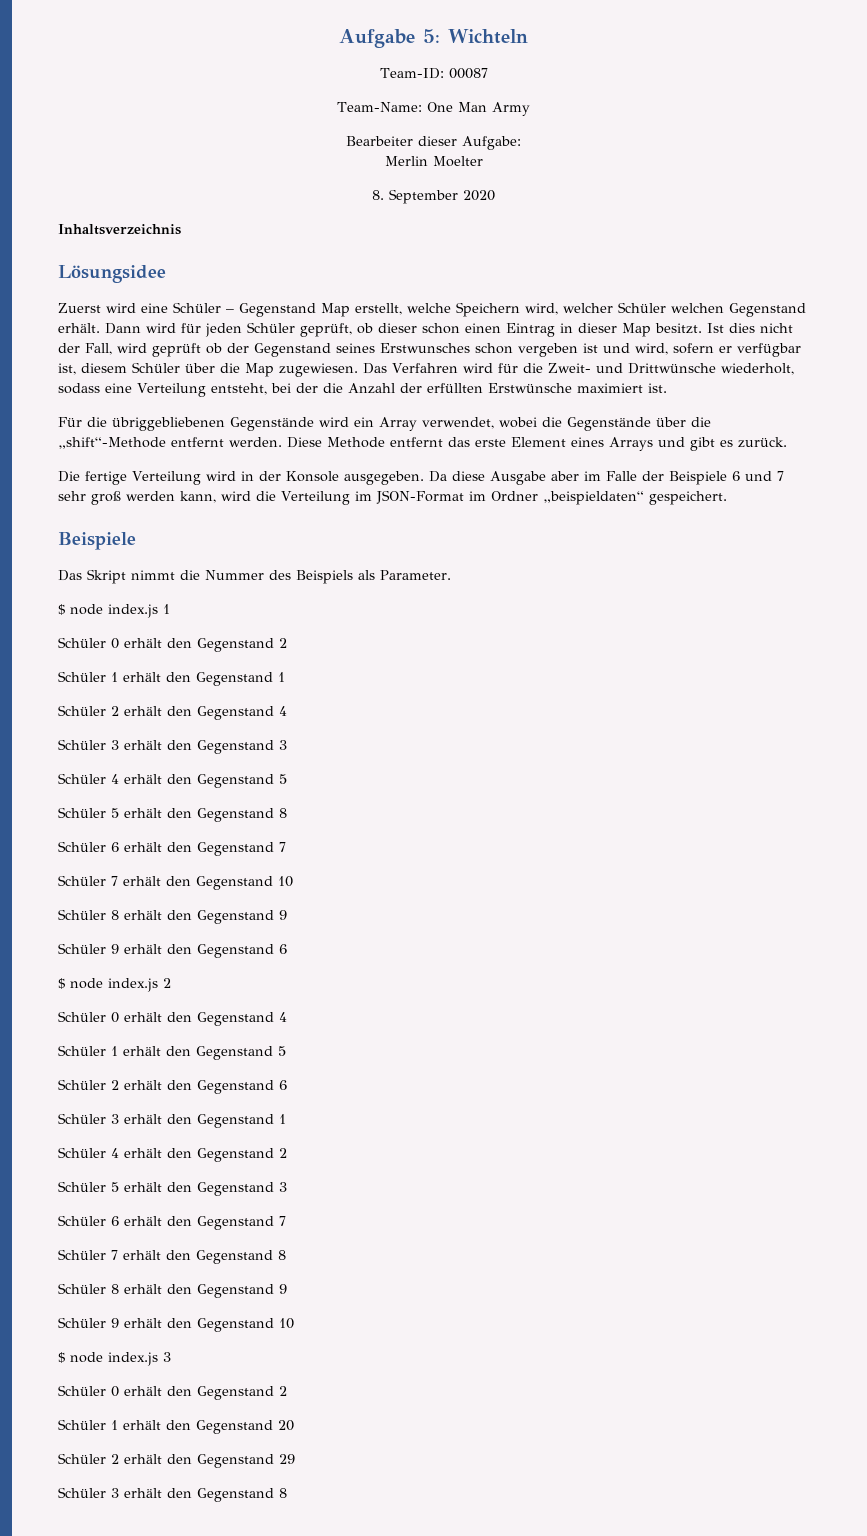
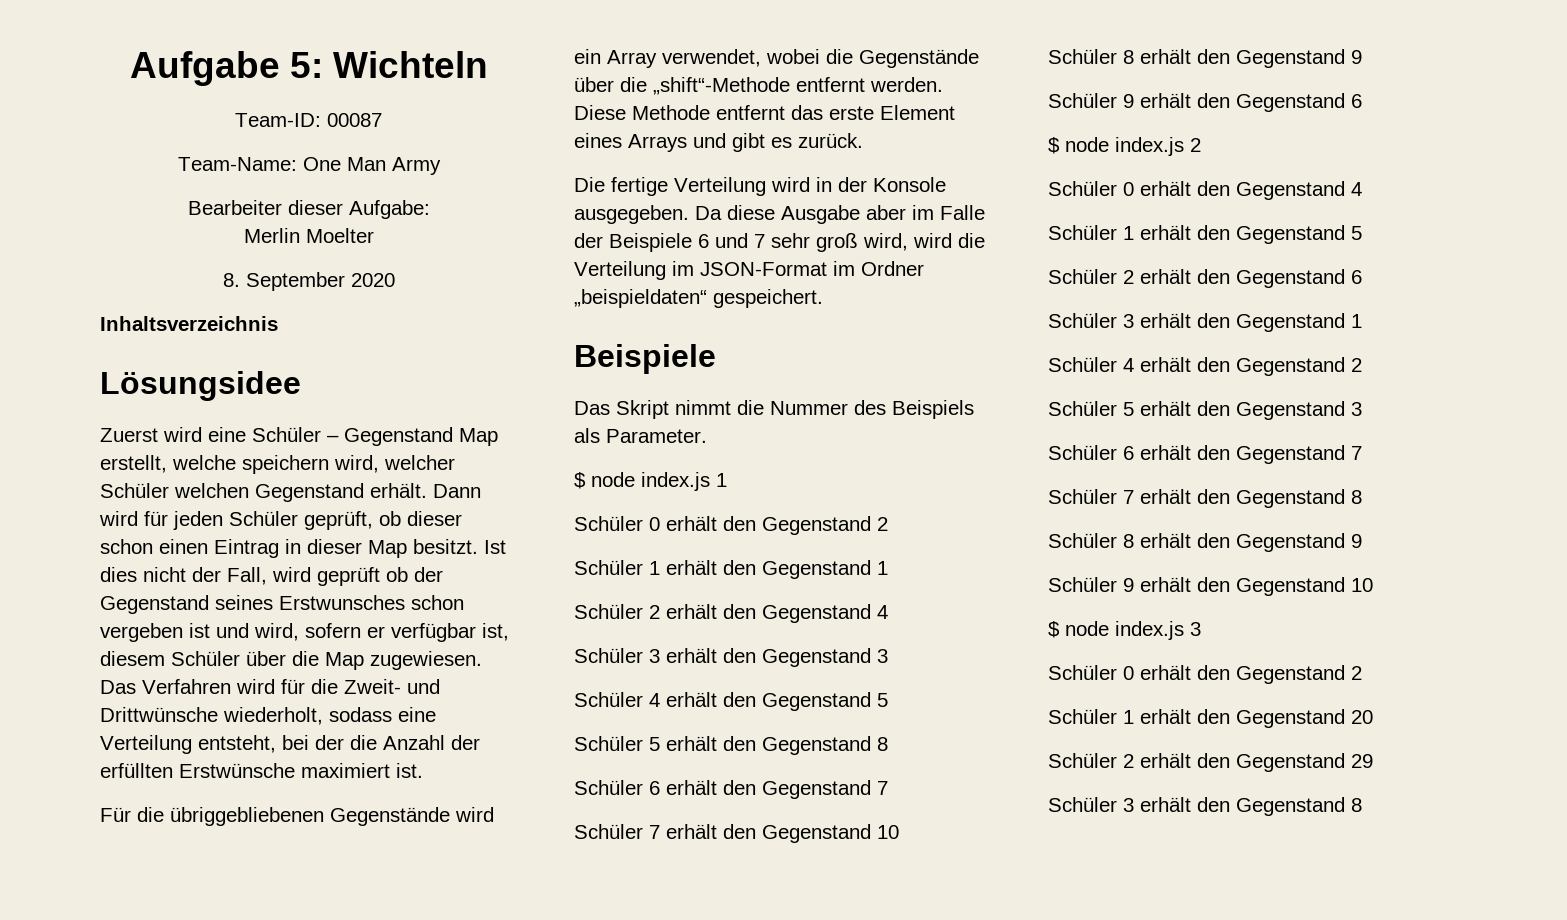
- Zuerst wird eine Schüler – Gegenstand Map erstellt, welche Speichern wird, welcher Schüler welchen Gegenstand erhält.
+ Zuerst wird eine Schüler – Gegenstand Map erstellt, welche speichern wird, welcher Schüler welchen Gegenstand erhält.
- Da diese Ausgabe aber im Falle der Beispiele 6 und 7 sehr groß werden kann, wird die Verteilung im JSON-Format im Ordner „beispieldaten“ gespeichert.
+ Da diese Ausgabe aber im Falle der Beispiele 6 und 7 sehr groß wird, wird die Verteilung im JSON-Format im Ordner „beispieldaten“ gespeichert.

